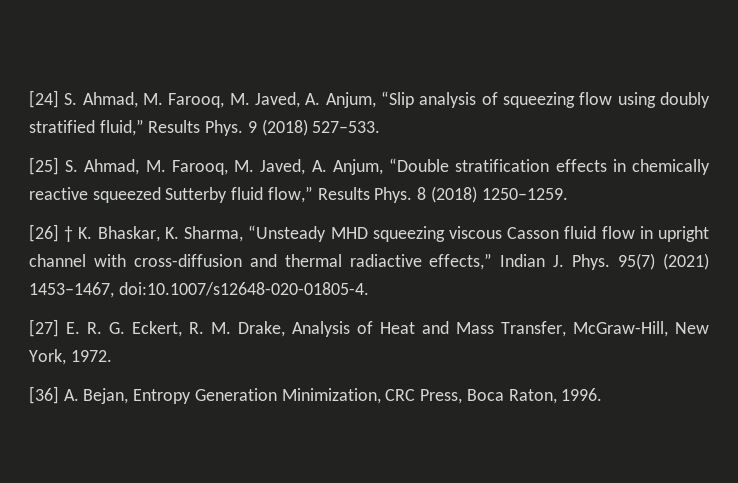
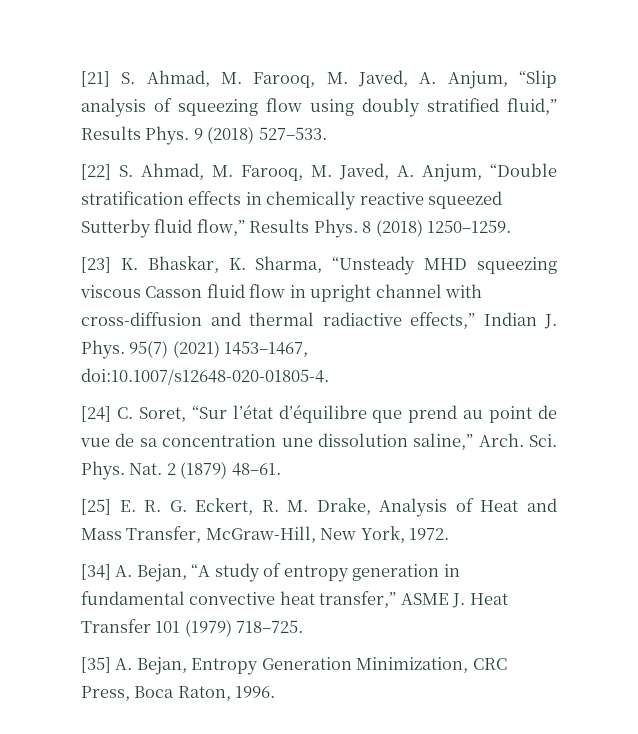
- [24] S. Ahmad, M. Farooq, M. Javed, A. Anjum, “Slip analysis of squeezing flow using doubly stratified fluid,” Results Phys.
+ [21] S. Ahmad, M. Farooq, M. Javed, A. Anjum, “Slip analysis of squeezing flow using doubly stratified fluid,” Results Phys.
- [25] S. Ahmad, M. Farooq, M. Javed, A. Anjum, “Double stratification effects in chemically reactive squeezed Sutterby fluid flow,” Results Phys.
+ [22] S. Ahmad, M. Farooq, M. Javed, A. Anjum, “Double stratification effects in chemically reactive squeezed Sutterby fluid flow,” Results Phys.
- [26] † K. Bhaskar, K. Sharma, “Unsteady MHD squeezing viscous Casson fluid flow in upright channel with cross-diffusion and thermal radiactive effects,” Indian J. Phys.
+ [23] K. Bhaskar, K. Sharma, “Unsteady MHD squeezing viscous Casson fluid flow in upright channel with cross-diffusion and thermal radiactive effects,” Indian J. Phys.
- [27] E. R. G. Eckert, R. M. Drake, Analysis of Heat and Mass Transfer, McGraw-Hill, New York, 1972.
+ [24] C. Soret, “Sur l’état d’équilibre que prend au point de vue de sa concentration une dissolution saline,” Arch. Sci. Phys. Nat. 2 (1879) 48–61.
+ [25] E. R. G. Eckert, R. M. Drake, Analysis of Heat and Mass Transfer, McGraw-Hill, New York, 1972.
- [36] A. Bejan, Entropy Generation Minimization, CRC Press, Boca Raton, 1996.
+ [34] A. Bejan, “A study of entropy generation in fundamental convective heat transfer,” ASME J. Heat Transfer 101 (1979) 718–725.
+ [35] A. Bejan, Entropy Generation Minimization, CRC Press, Boca Raton, 1996.

